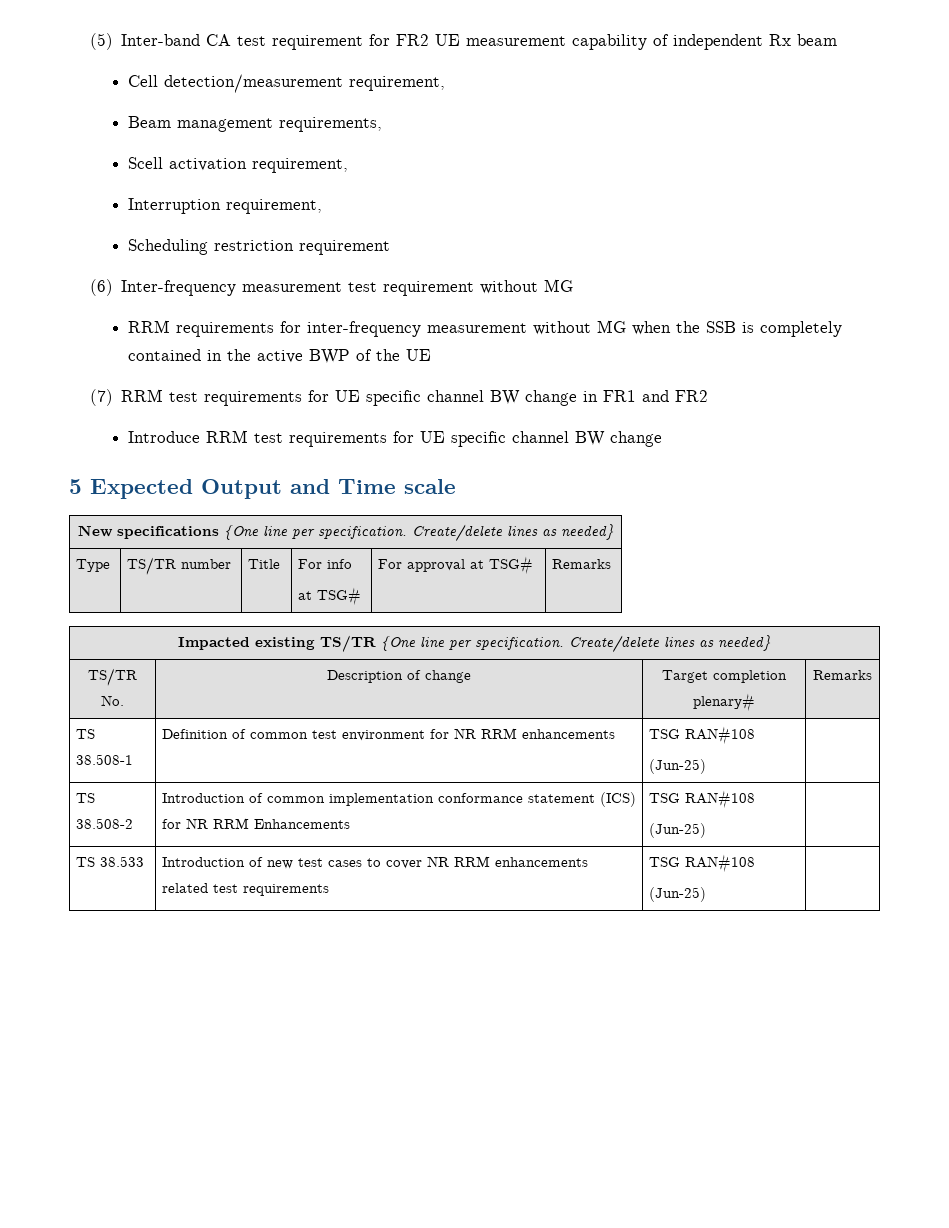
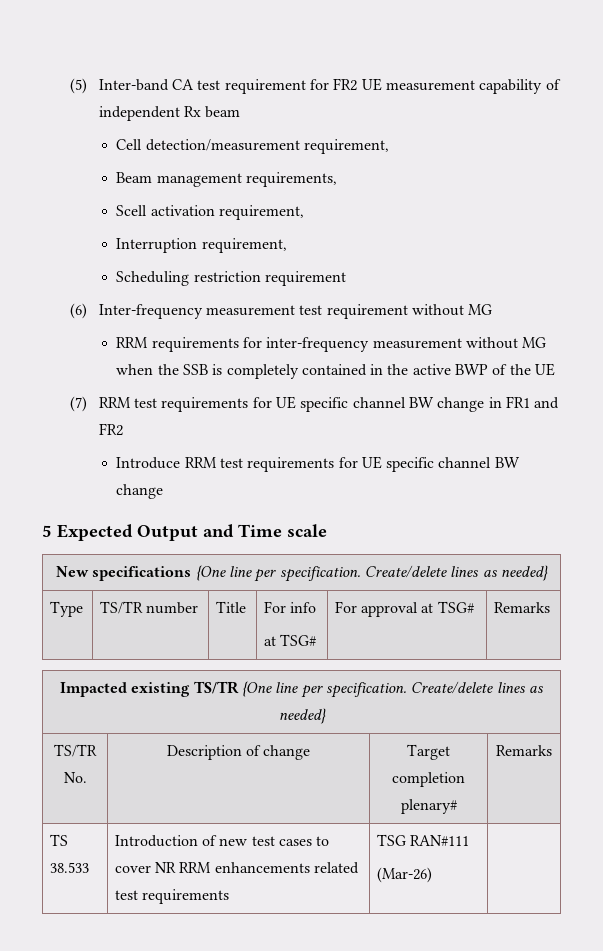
- TS 38.508-1 | Definition of common test environment for NR RRM enhancements | TSG RAN#108
- (Jun-25) |
- TS 38.508-2 | Introduction of common implementation conformance statement (ICS) for NR RRM Enhancements | TSG RAN#108
- (Jun-25) |
- TS 38.533 | Introduction of new test cases to cover NR RRM enhancements related test requirements | TSG RAN#108
- (Jun-25) |
+ TS 38.533 | Introduction of new test cases to cover NR RRM enhancements related test requirements | TSG RAN#111
+ (Mar-26) |

